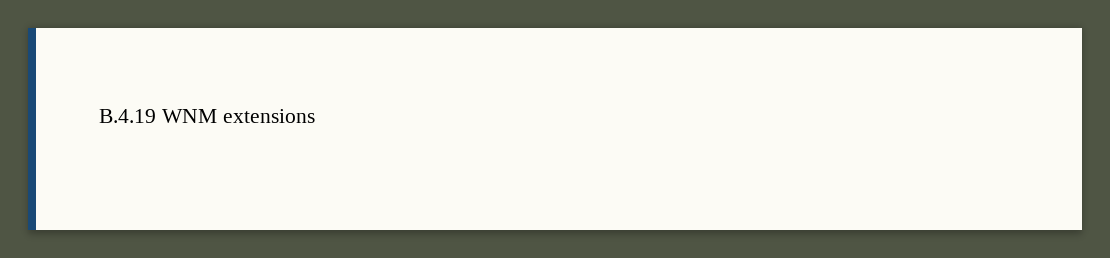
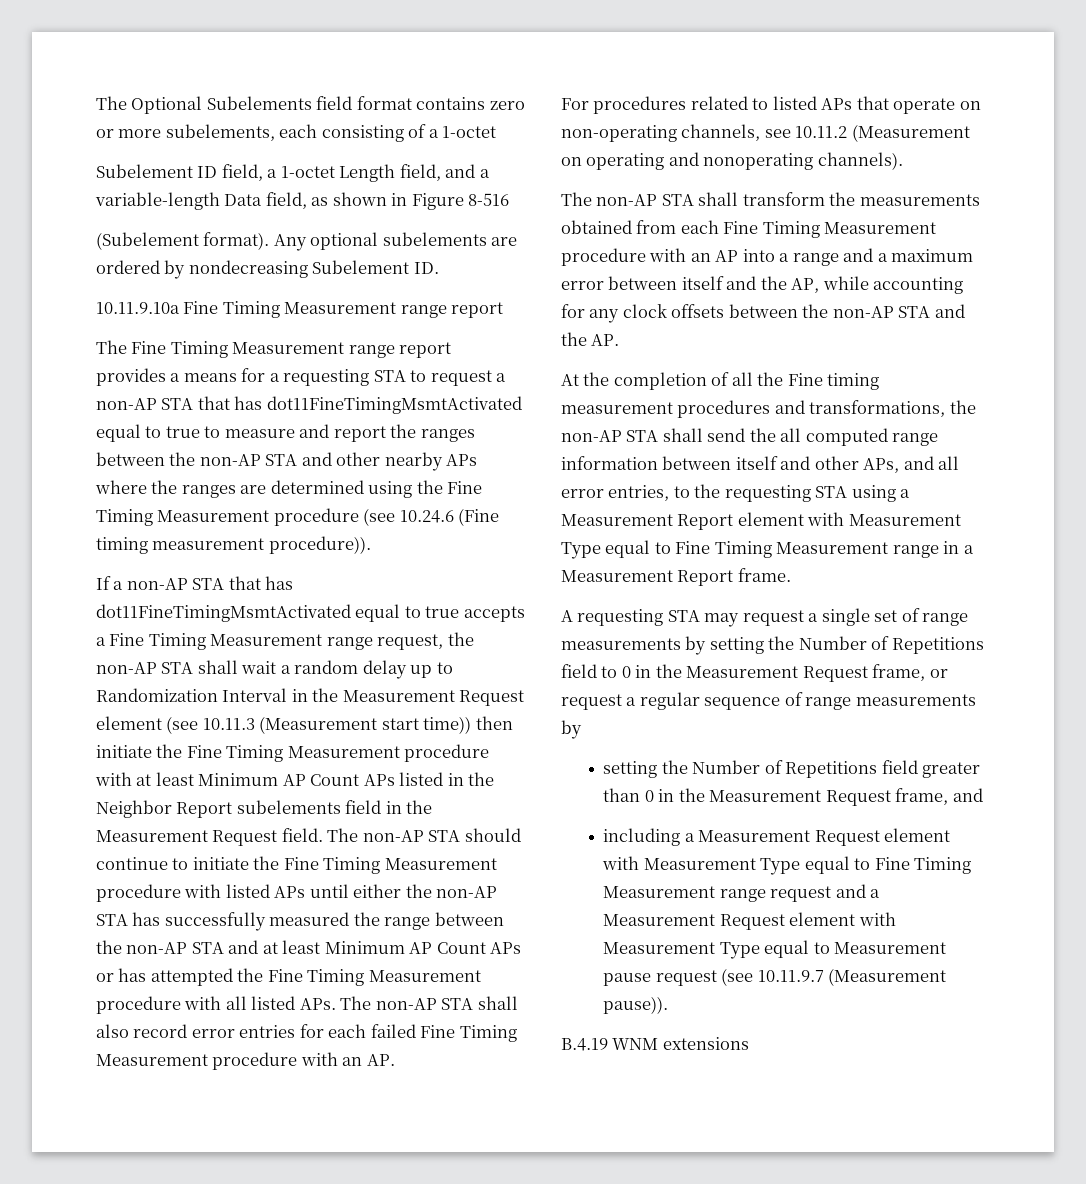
+ The Optional Subelements field format contains zero or more subelements, each consisting of a 1-octet
+ Subelement ID field, a 1-octet Length field, and a variable-length Data field, as shown in Figure 8-516
+ (Subelement format). Any optional subelements are ordered by nondecreasing Subelement ID.
+ 10.11.9.10a Fine Timing Measurement range report
+ The Fine Timing Measurement range report provides a means for a requesting STA to request a non-AP STA that has dot11FineTimingMsmtActivated equal to true to measure and report the ranges between the non-AP STA and other nearby APs where the ranges are determined using the Fine Timing Measurement procedure (see 10.24.6 (Fine timing measurement procedure)).
+ If a non-AP STA that has dot11FineTimingMsmtActivated equal to true accepts a Fine Timing Measurement range request, the non-AP STA shall wait a random delay up to Randomization Interval in the Measurement Request element (see 10.11.3 (Measurement start time)) then initiate the Fine Timing Measurement procedure with at least Minimum AP Count APs listed in the Neighbor Report subelements field in the Measurement Request field. The non-AP STA should continue to initiate the Fine Timing Measurement procedure with listed APs until either the non-AP STA has successfully measured the range between the non-AP STA and at least Minimum AP Count APs or has attempted the Fine Timing Measurement procedure with all listed APs. The non-AP STA shall also record error entries for each failed Fine Timing Measurement procedure with an AP.
+ For procedures related to listed APs that operate on non-operating channels, see 10.11.2 (Measurement on operating and nonoperating channels).
+ The non-AP STA shall transform the measurements obtained from each Fine Timing Measurement procedure with an AP into a range and a maximum error between itself and the AP, while accounting for any clock offsets between the non-AP STA and the AP.
+ At the completion of all the Fine timing measurement procedures and transformations, the non-AP STA shall send the all computed range information between itself and other APs, and all error entries, to the requesting STA using a Measurement Report element with Measurement Type equal to Fine Timing Measurement range in a Measurement Report frame.
+ A requesting STA may request a single set of range measurements by setting the Number of Repetitions field to 0 in the Measurement Request frame, or request a regular sequence of range measurements by
+ setting the Number of Repetitions field greater than 0 in the Measurement Request frame, and
+ including a Measurement Request element with Measurement Type equal to Fine Timing Measurement range request and a Measurement Request element with Measurement Type equal to Measurement pause request (see 10.11.9.7 (Measurement pause)).

